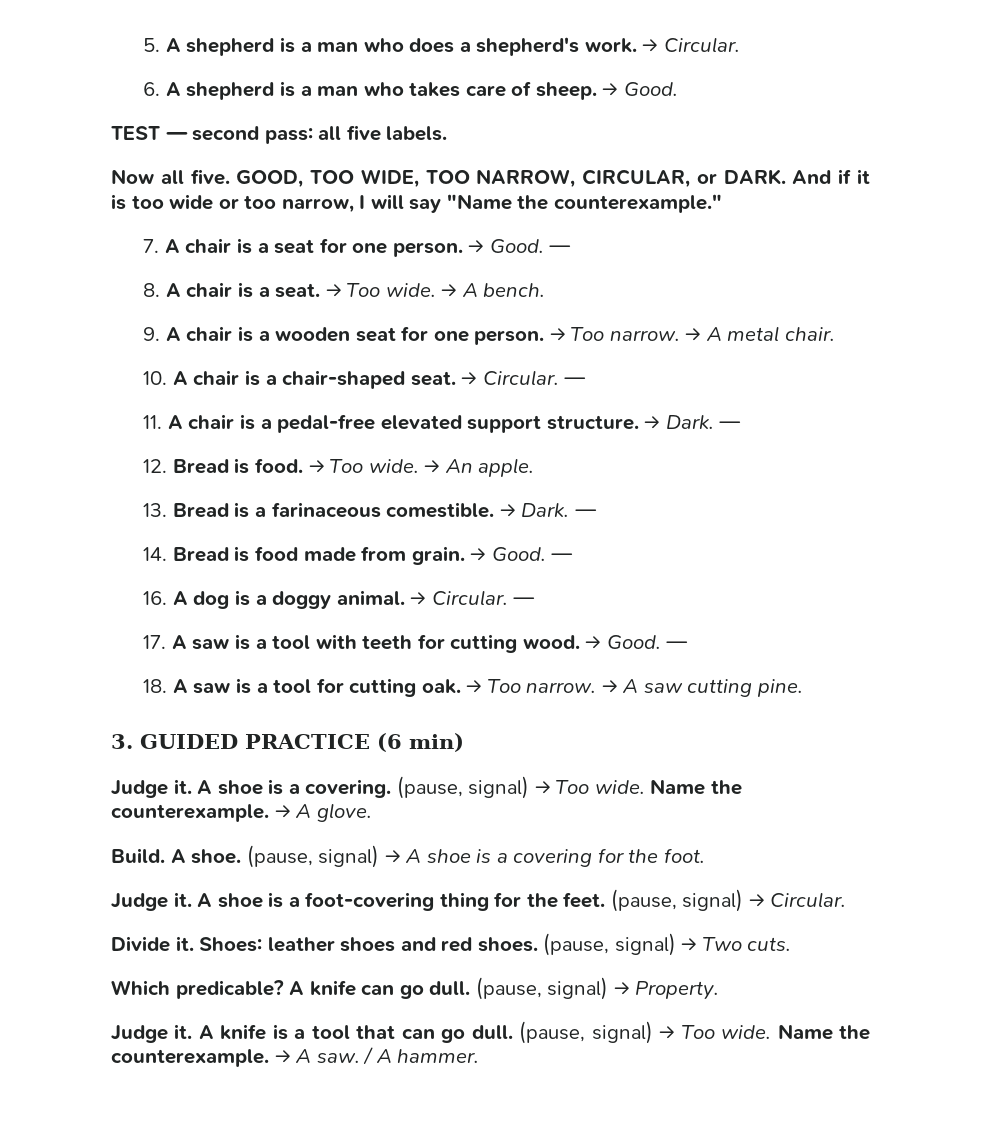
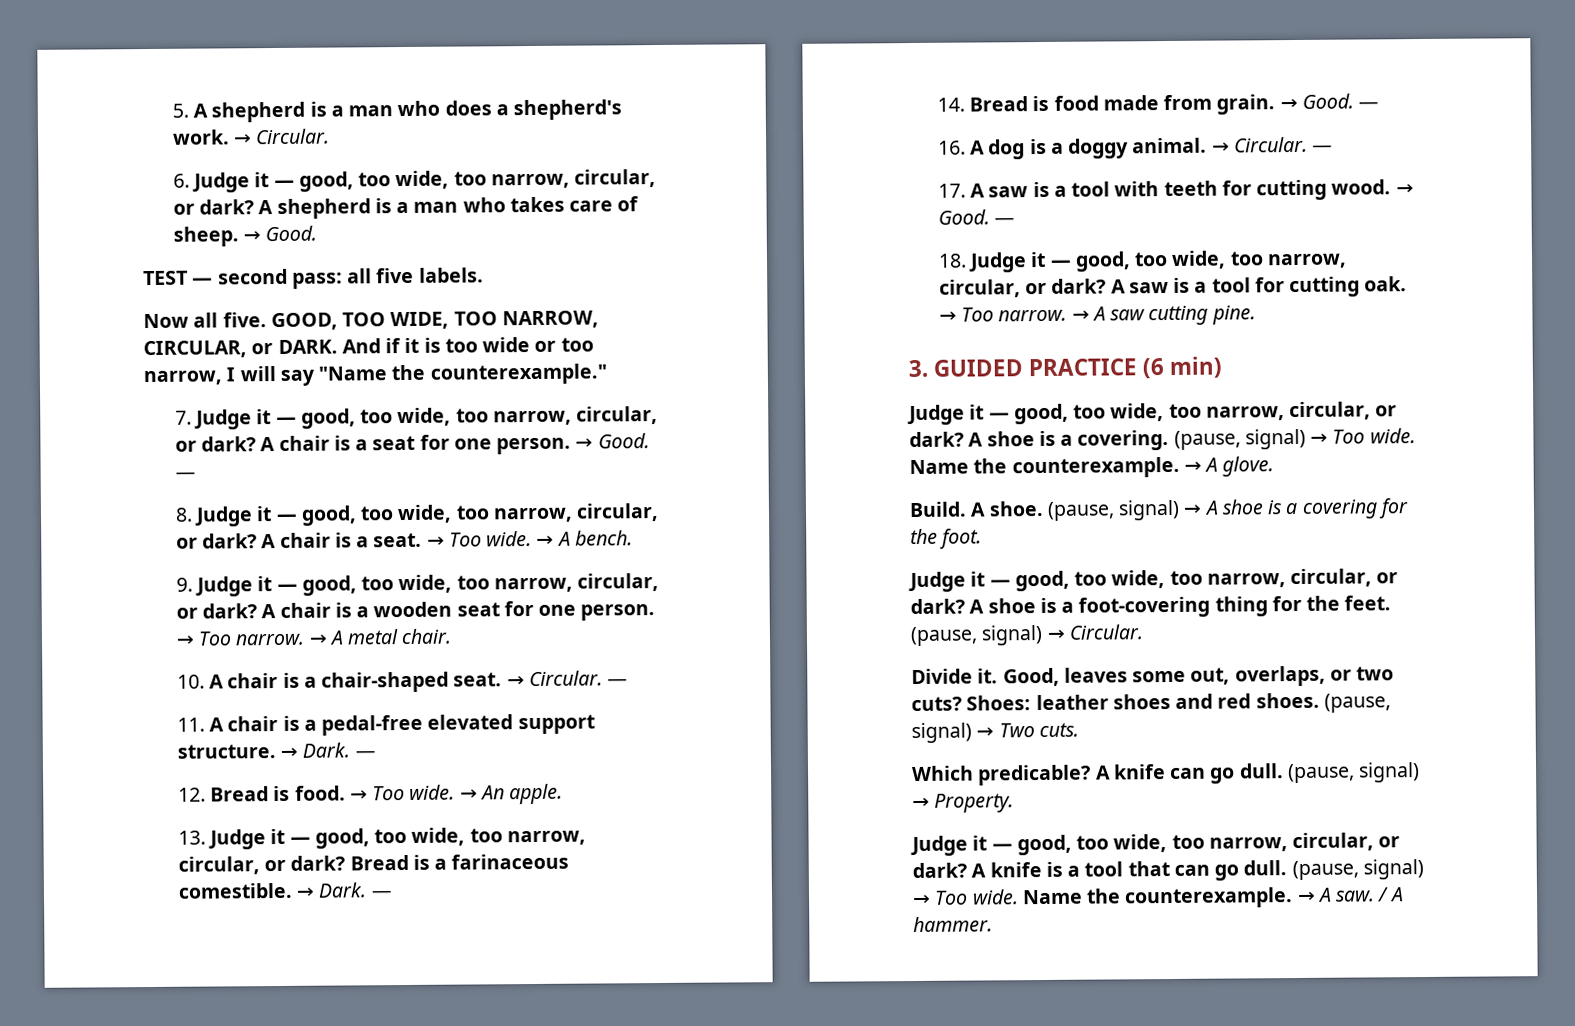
- 6. A shepherd is a man who takes care of sheep.
+ 6. Judge it — good, too wide, too narrow, circular, or dark? A shepherd is a man who takes care of sheep.
- 7. A chair is a seat for one person.
+ 7. Judge it — good, too wide, too narrow, circular, or dark? A chair is a seat for one person.
- 8. A chair is a seat.
+ 8. Judge it — good, too wide, too narrow, circular, or dark? A chair is a seat.
- 9. A chair is a wooden seat for one person.
+ 9. Judge it — good, too wide, too narrow, circular, or dark? A chair is a wooden seat for one person.
- 13. Bread is a farinaceous comestible.
+ 13. Judge it — good, too wide, too narrow, circular, or dark? Bread is a farinaceous comestible.
- 18. A saw is a tool for cutting oak.
+ 18. Judge it — good, too wide, too narrow, circular, or dark? A saw is a tool for cutting oak.
  3. GUIDED PRACTICE (6 min)
- Judge it.
+ Judge it — good, too wide, too narrow, circular, or dark?
  (pause, signal) → A shoe is a covering for the foot.
- Judge it.
+ Judge it — good, too wide, too narrow, circular, or dark?
+ Good, leaves some out, overlaps, or two cuts?
  (pause, signal) → Property.
- Judge it.
+ Judge it — good, too wide, too narrow, circular, or dark?

